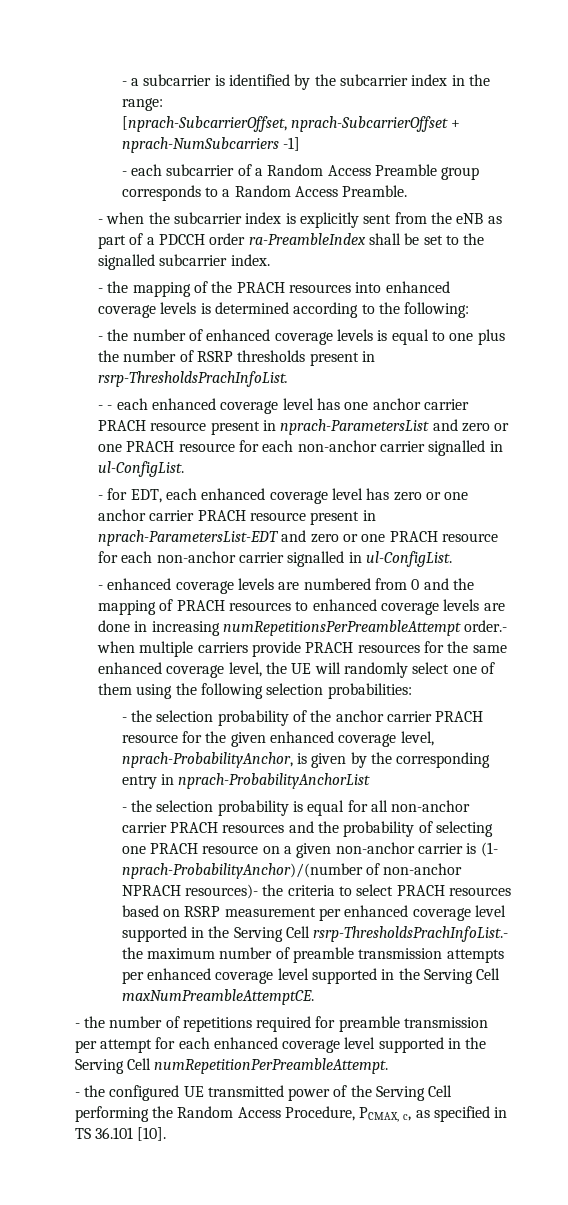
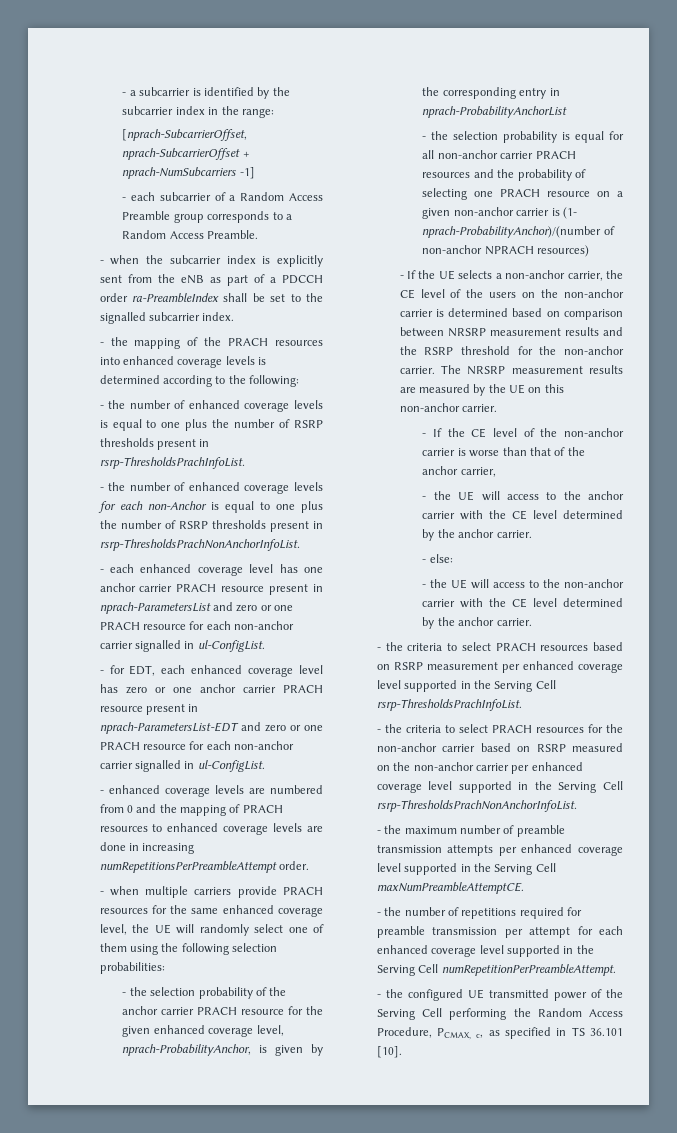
- - - each enhanced coverage level has one anchor carrier PRACH resource present in nprach-ParametersList and zero or one PRACH resource for each non-anchor carrier signalled in ul-ConfigList.
+ - the number of enhanced coverage levels for each non-Anchor is equal to one plus the number of RSRP thresholds present in rsrp-ThresholdsPrachNonAnchorInfoList.
+ - each enhanced coverage level has one anchor carrier PRACH resource present in nprach-ParametersList and zero or one PRACH resource for each non-anchor carrier signalled in ul-ConfigList.
- - enhanced coverage levels are numbered from 0 and the mapping of PRACH resources to enhanced coverage levels are done in increasing numRepetitionsPerPreambleAttempt order.- when multiple carriers provide PRACH resources for the same enhanced coverage level, the UE will randomly select one of them using the following selection probabilities:
+ - enhanced coverage levels are numbered from 0 and the mapping of PRACH resources to enhanced coverage levels are done in increasing numRepetitionsPerPreambleAttempt order.
+ - when multiple carriers provide PRACH resources for the same enhanced coverage level, the UE will randomly select one of them using the following selection probabilities:
- - the selection probability is equal for all non-anchor carrier PRACH resources and the probability of selecting one PRACH resource on a given non-anchor carrier is (1- nprach-ProbabilityAnchor)/(number of non-anchor NPRACH resources)- the criteria to select PRACH resources based on RSRP measurement per enhanced coverage level supported in the Serving Cell rsrp-ThresholdsPrachInfoList.- the maximum number of preamble transmission attempts per enhanced coverage level supported in the Serving Cell maxNumPreambleAttemptCE.
+ - the selection probability is equal for all non-anchor carrier PRACH resources and the probability of selecting one PRACH resource on a given non-anchor carrier is (1- nprach-ProbabilityAnchor)/(number of non-anchor NPRACH resources)
+ - If the UE selects a non-anchor carrier, the CE level of the users on the non-anchor carrier is determined based on comparison between NRSRP measurement results and the RSRP threshold for the non-anchor carrier. The NRSRP measurement results are measured by the UE on this non-anchor carrier.
+ - If the CE level of the non-anchor carrier is worse than that of the anchor carrier,
+ - the UE will access to the anchor carrier with the CE level determined by the anchor carrier.
+ - else:
+ - the UE will access to the non-anchor carrier with the CE level determined by the anchor carrier.
+ - the criteria to select PRACH resources based on RSRP measurement per enhanced coverage level supported in the Serving Cell rsrp-ThresholdsPrachInfoList.
+ - the criteria to select PRACH resources for the non-anchor carrier based on RSRP measured on the non-anchor carrier per enhanced coverage level supported in the Serving Cell rsrp-ThresholdsPrachNonAnchorInfoList.
+ - the maximum number of preamble transmission attempts per enhanced coverage level supported in the Serving Cell maxNumPreambleAttemptCE.

